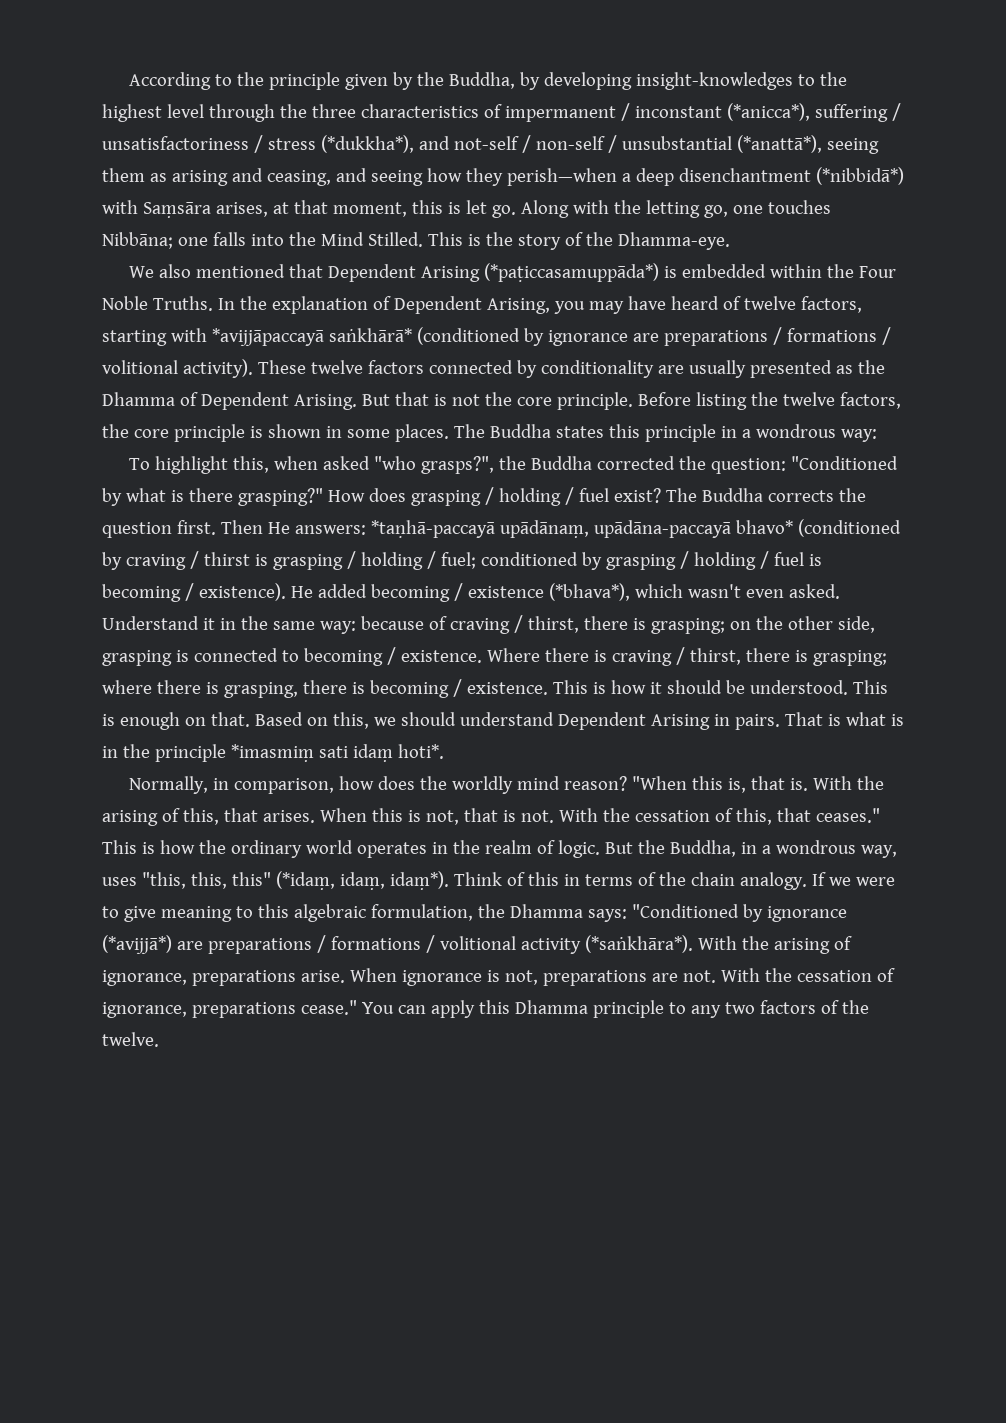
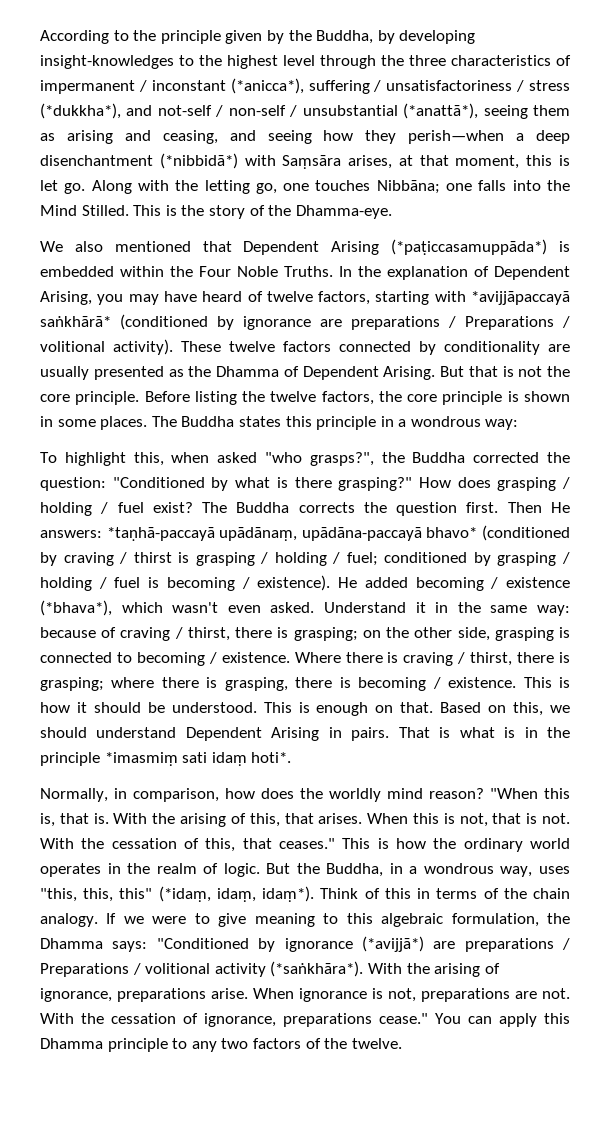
- In the explanation of Dependent Arising, you may have heard of twelve factors, starting with *avijjāpaccayā saṅkhārā* (conditioned by ignorance are preparations / formations / volitional activity).
+ In the explanation of Dependent Arising, you may have heard of twelve factors, starting with *avijjāpaccayā saṅkhārā* (conditioned by ignorance are preparations / Preparations / volitional activity).
- If we were to give meaning to this algebraic formulation, the Dhamma says: "Conditioned by ignorance (*avijjā*) are preparations / formations / volitional activity (*saṅkhāra*).
+ If we were to give meaning to this algebraic formulation, the Dhamma says: "Conditioned by ignorance (*avijjā*) are preparations / Preparations / volitional activity (*saṅkhāra*).

